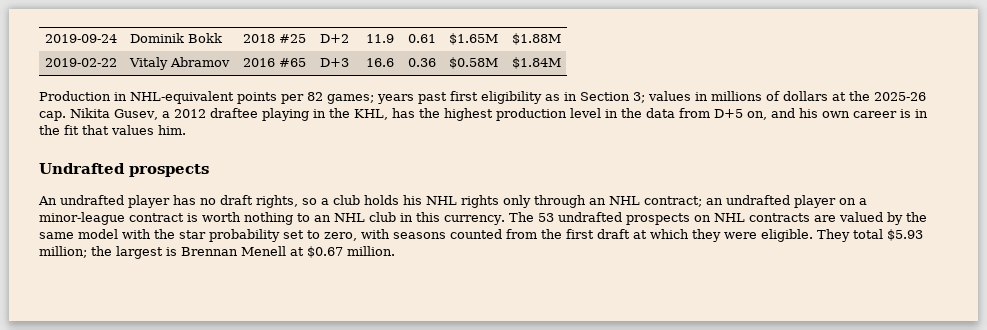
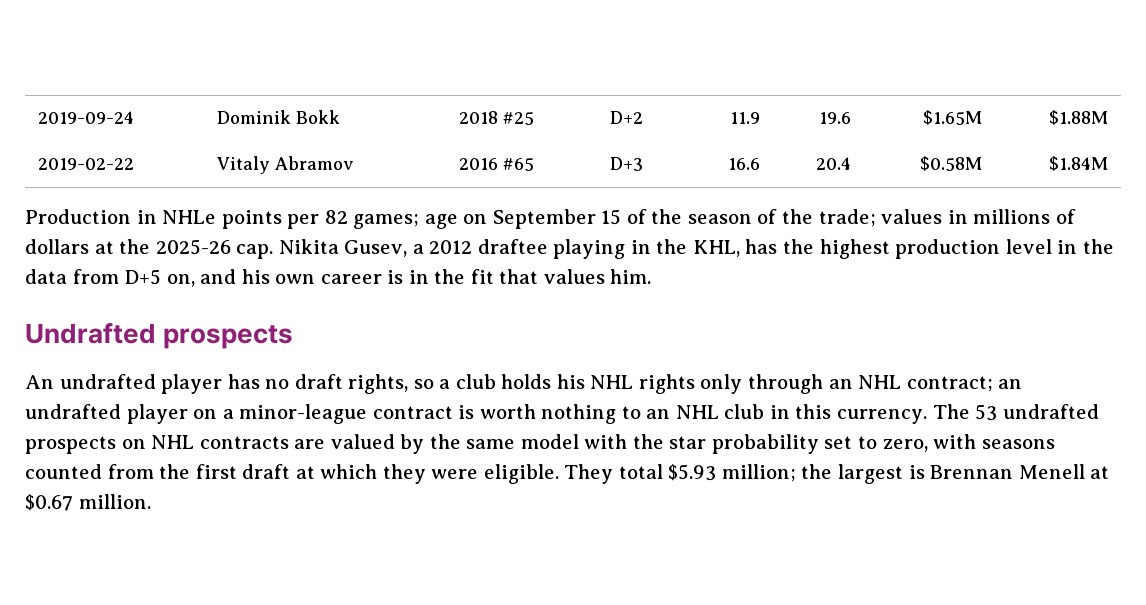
- 2019-09-24 | Dominik Bokk | 2018 #25 | D+2 | 11.9 | 0.61 | $1.65M | $1.88M
+ 2019-09-24 | Dominik Bokk | 2018 #25 | D+2 | 11.9 | 19.6 | $1.65M | $1.88M
- 2019-02-22 | Vitaly Abramov | 2016 #65 | D+3 | 16.6 | 0.36 | $0.58M | $1.84M
+ 2019-02-22 | Vitaly Abramov | 2016 #65 | D+3 | 16.6 | 20.4 | $0.58M | $1.84M
- Production in NHL-equivalent points per 82 games; years past first eligibility as in Section 3; values in millions of dollars at the 2025-26 cap.
+ Production in NHLe points per 82 games; age on September 15 of the season of the trade; values in millions of dollars at the 2025-26 cap.

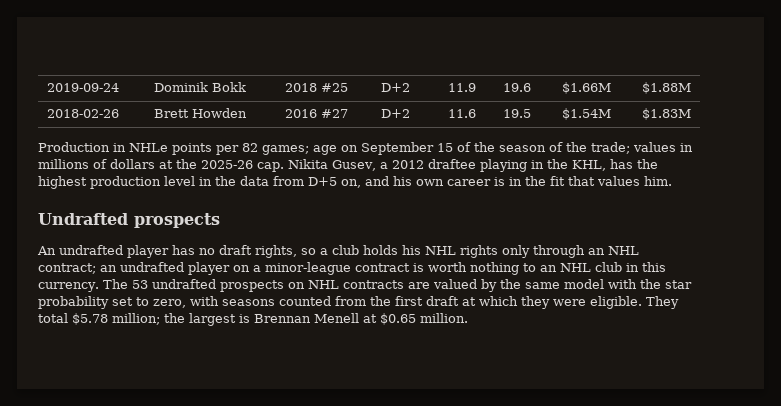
- 2019-09-24 | Dominik Bokk | 2018 #25 | D+2 | 11.9 | 19.6 | $1.65M | $1.88M
+ 2019-09-24 | Dominik Bokk | 2018 #25 | D+2 | 11.9 | 19.6 | $1.66M | $1.88M
- 2019-02-22 | Vitaly Abramov | 2016 #65 | D+3 | 16.6 | 20.4 | $0.58M | $1.84M
+ 2018-02-26 | Brett Howden | 2016 #27 | D+2 | 11.6 | 19.5 | $1.54M | $1.83M
- They total $5.93 million; the largest is Brennan Menell at $0.67 million.
+ They total $5.78 million; the largest is Brennan Menell at $0.65 million.

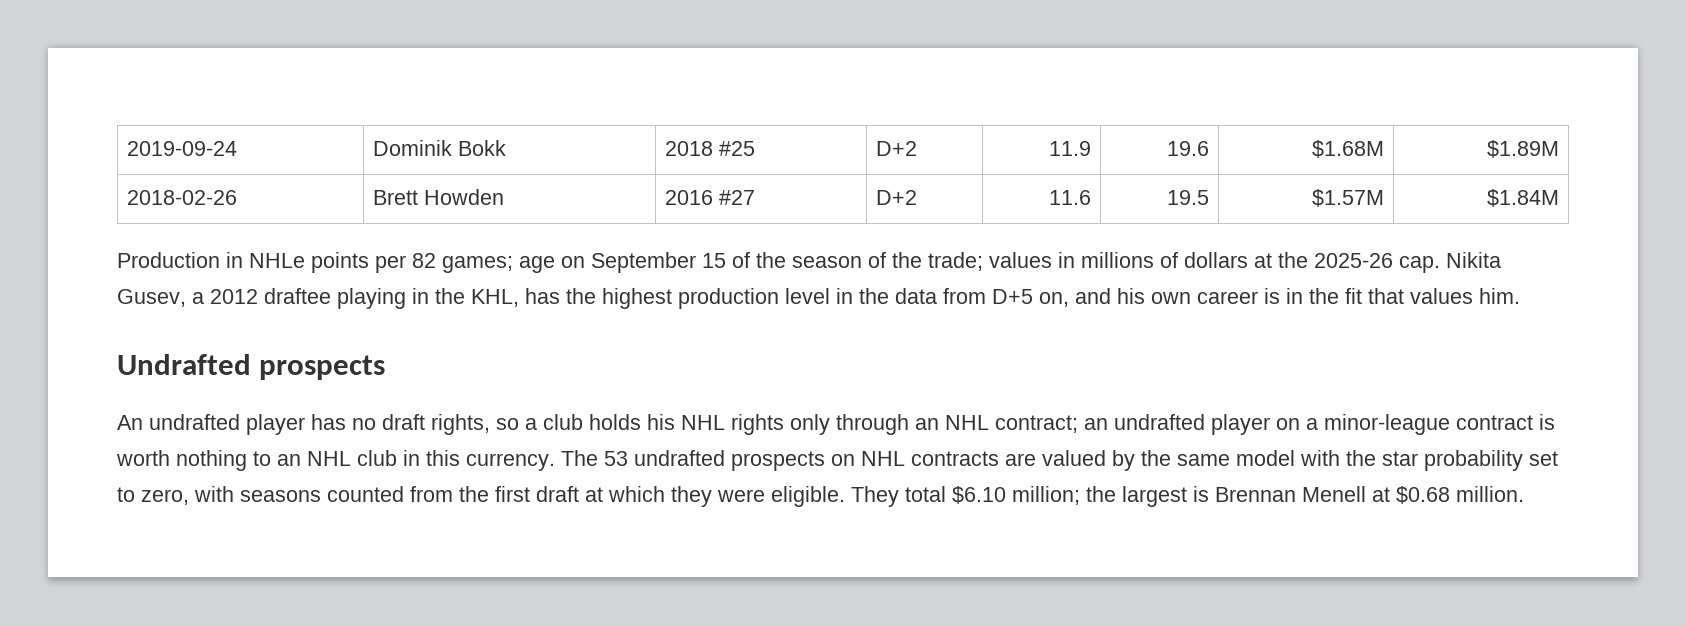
- 2019-09-24 | Dominik Bokk | 2018 #25 | D+2 | 11.9 | 19.6 | $1.66M | $1.88M
+ 2019-09-24 | Dominik Bokk | 2018 #25 | D+2 | 11.9 | 19.6 | $1.68M | $1.89M
- 2018-02-26 | Brett Howden | 2016 #27 | D+2 | 11.6 | 19.5 | $1.54M | $1.83M
+ 2018-02-26 | Brett Howden | 2016 #27 | D+2 | 11.6 | 19.5 | $1.57M | $1.84M
- They total $5.78 million; the largest is Brennan Menell at $0.65 million.
+ They total $6.10 million; the largest is Brennan Menell at $0.68 million.

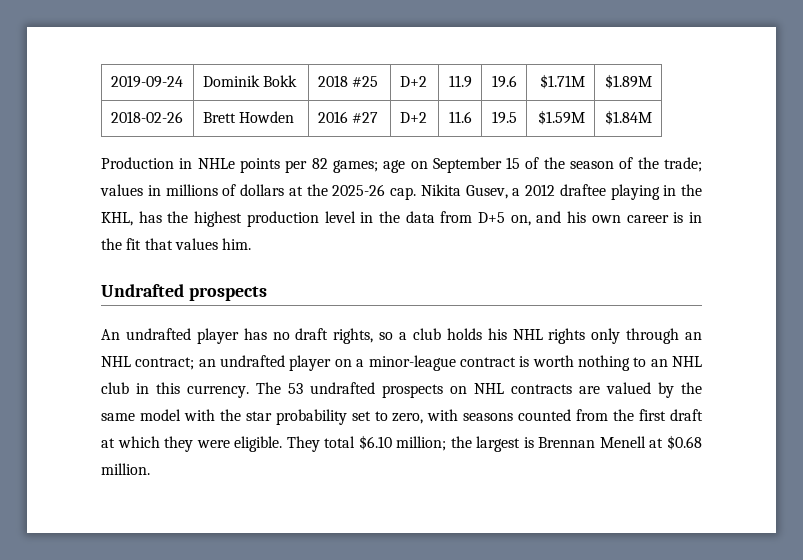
- 2019-09-24 | Dominik Bokk | 2018 #25 | D+2 | 11.9 | 19.6 | $1.68M | $1.89M
+ 2019-09-24 | Dominik Bokk | 2018 #25 | D+2 | 11.9 | 19.6 | $1.71M | $1.89M
- 2018-02-26 | Brett Howden | 2016 #27 | D+2 | 11.6 | 19.5 | $1.57M | $1.84M
+ 2018-02-26 | Brett Howden | 2016 #27 | D+2 | 11.6 | 19.5 | $1.59M | $1.84M

